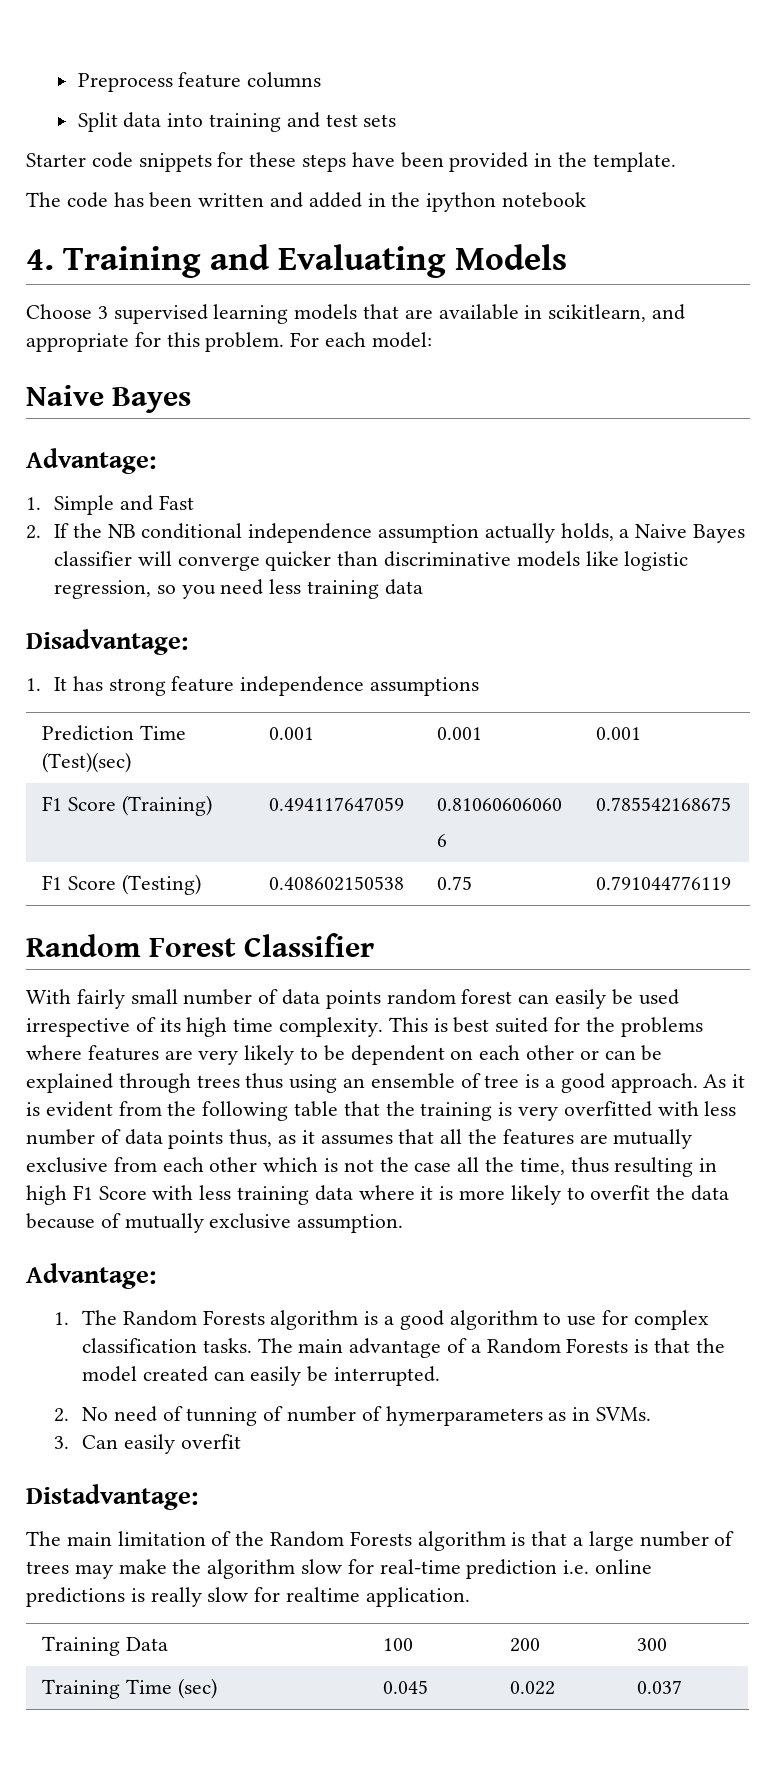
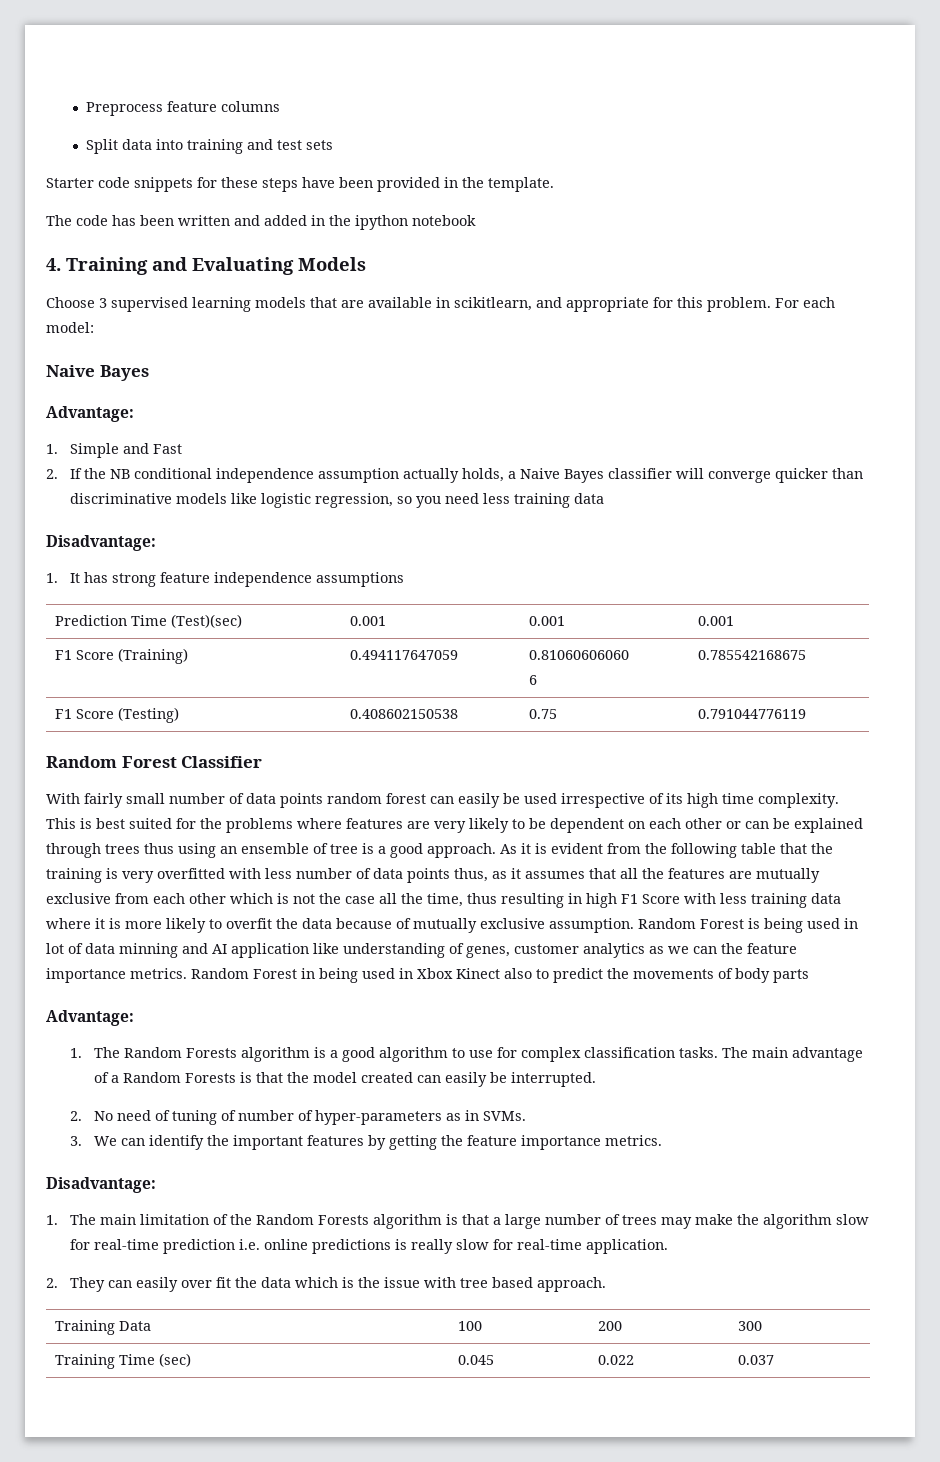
+ Random Forest is being used in lot of data minning and AI application like understanding of genes, customer analytics as we can the feature importance metrics. Random Forest in being used in Xbox Kinect also to predict the movements of body parts
- 2. No need of tunning of number of hymerparameters as in SVMs.
+ 2. No need of tuning of number of hyper-parameters as in SVMs.
- 3. Can easily overfit
- Distadvantage:
- The main limitation of the Random Forests algorithm is that a large number of trees may make the algorithm slow for real-time prediction i.e. online predictions is really slow for realtime application.
+ 3. We can identify the important features by getting the feature importance metrics.
+ Disadvantage:
+ 1. The main limitation of the Random Forests algorithm is that a large number of trees may make the algorithm slow for real-time prediction i.e. online predictions is really slow for real-time application.
+ 2. They can easily over fit the data which is the issue with tree based approach.

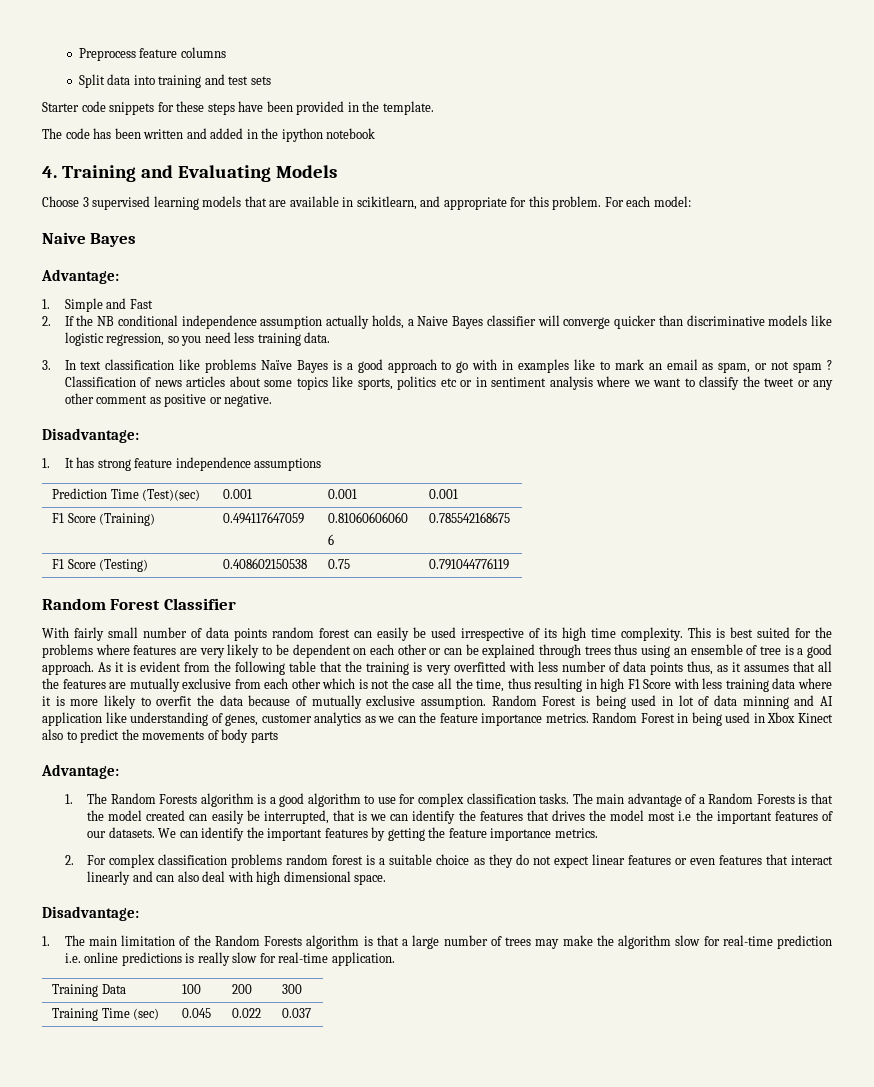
- 2. If the NB conditional independence assumption actually holds, a Naive Bayes classifier will converge quicker than discriminative models like logistic regression, so you need less training data
+ 2. If the NB conditional independence assumption actually holds, a Naive Bayes classifier will converge quicker than discriminative models like logistic regression, so you need less training data.
+ 3. In text classification like problems Naïve Bayes is a good approach to go with in examples like to mark an email as spam, or not spam ? Classification of news articles about some topics like sports, politics etc or in sentiment analysis where we want to classify the tweet or any other comment as positive or negative.
- The main advantage of a Random Forests is that the model created can easily be interrupted.
- 2. No need of tuning of number of hyper-parameters as in SVMs.
- 3. We can identify the important features by getting the feature importance metrics.
+ The main advantage of a Random Forests is that the model created can easily be interrupted, that is we can identify the features that drives the model most i.e the important features of our datasets. We can identify the important features by getting the feature importance metrics.
+ 2. For complex classification problems random forest is a suitable choice as they do not expect linear features or even features that interact linearly and can also deal with high dimensional space.
- 2. They can easily over fit the data which is the issue with tree based approach.

